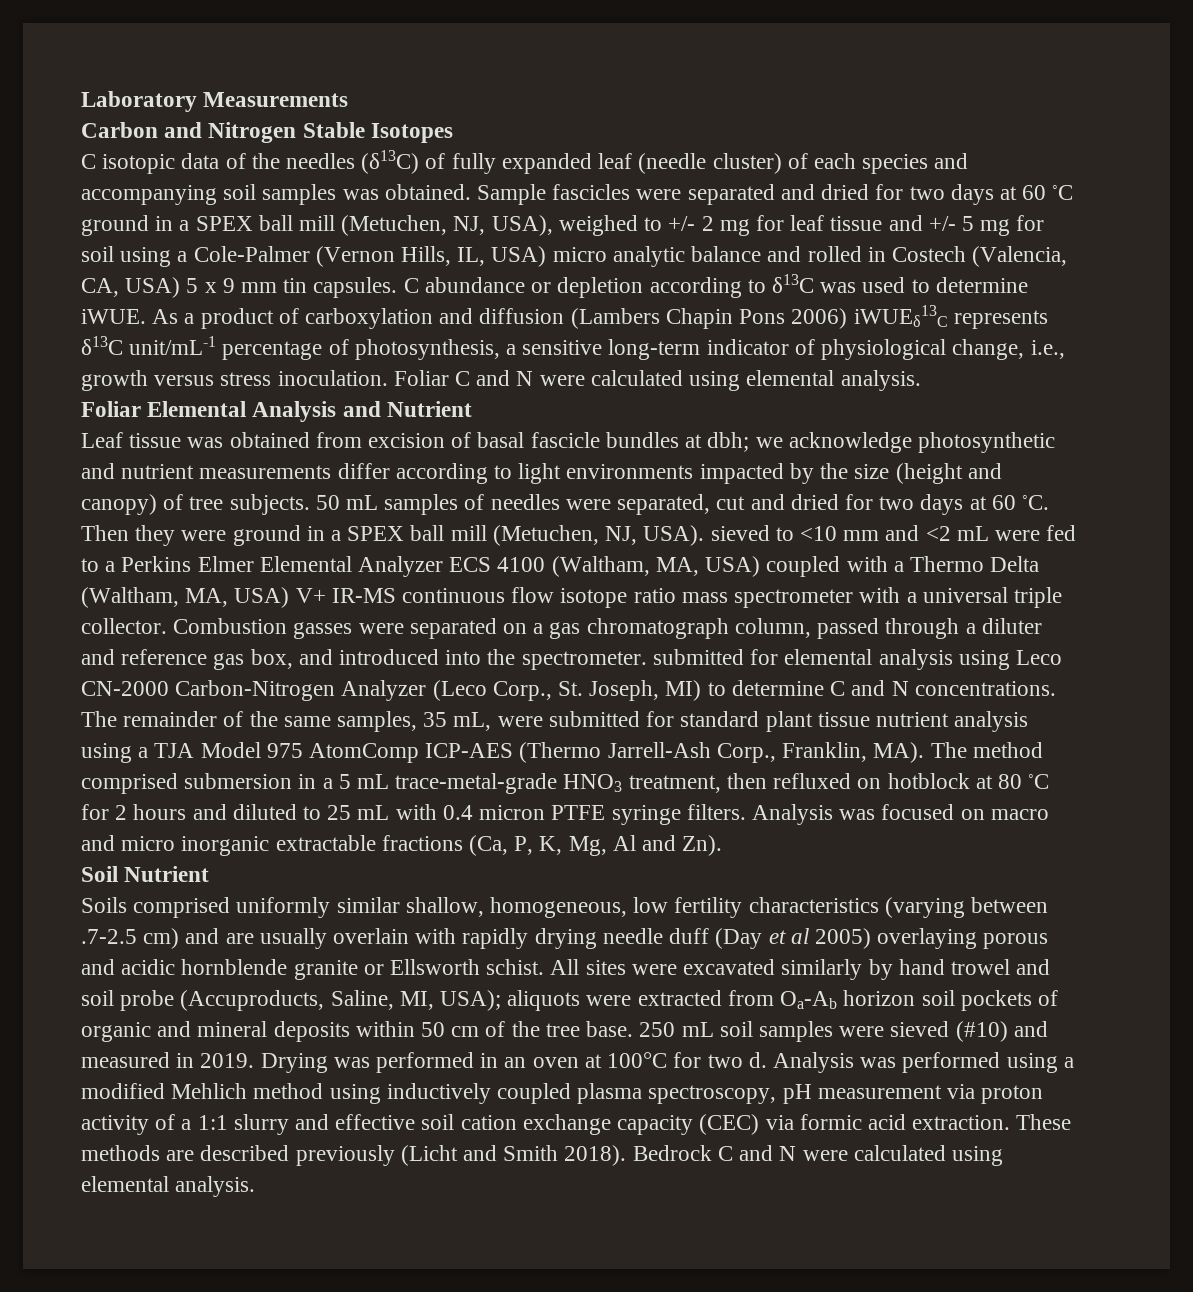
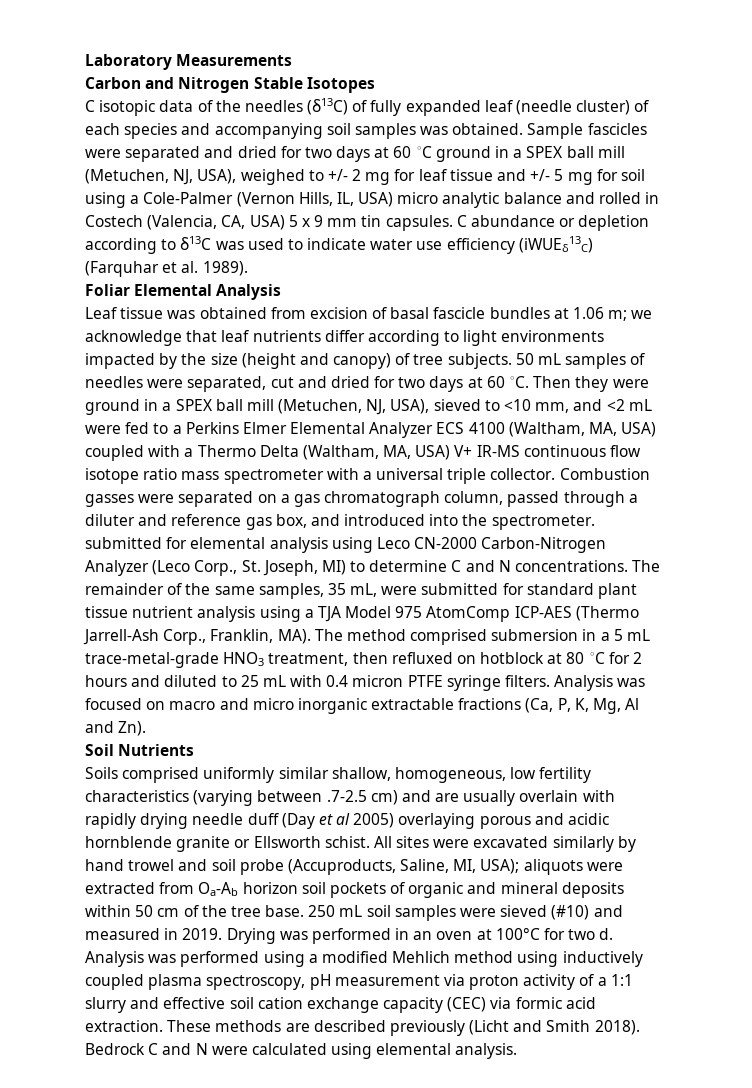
- C abundance or depletion according to δ13C was used to determine iWUE. As a product of carboxylation and diffusion (Lambers Chapin Pons 2006) iWUEδ13C represents δ13C unit/mL-1 percentage of photosynthesis, a sensitive long-term indicator of physiological change, i.e., growth versus stress inoculation. Foliar C and N were calculated using elemental analysis.
+ C abundance or depletion according to δ13C was used to indicate water use efficiency (iWUEδ13C) (Farquhar et al. 1989).
- Foliar Elemental Analysis and Nutrient
+ Foliar Elemental Analysis
- Leaf tissue was obtained from excision of basal fascicle bundles at dbh; we acknowledge photosynthetic and nutrient measurements differ according to light environments impacted by the size (height and canopy) of tree subjects.
+ Leaf tissue was obtained from excision of basal fascicle bundles at 1.06 m; we acknowledge that leaf nutrients differ according to light environments impacted by the size (height and canopy) of tree subjects.
- Then they were ground in a SPEX ball mill (Metuchen, NJ, USA). sieved to <10 mm and <2 mL were fed to a Perkins Elmer Elemental Analyzer ECS 4100 (Waltham, MA, USA) coupled with a Thermo Delta (Waltham, MA, USA) V+ IR-MS continuous flow isotope ratio mass spectrometer with a universal triple collector.
+ Then they were ground in a SPEX ball mill (Metuchen, NJ, USA), sieved to <10 mm, and <2 mL were fed to a Perkins Elmer Elemental Analyzer ECS 4100 (Waltham, MA, USA) coupled with a Thermo Delta (Waltham, MA, USA) V+ IR-MS continuous flow isotope ratio mass spectrometer with a universal triple collector.
- Soil Nutrient
+ Soil Nutrients

